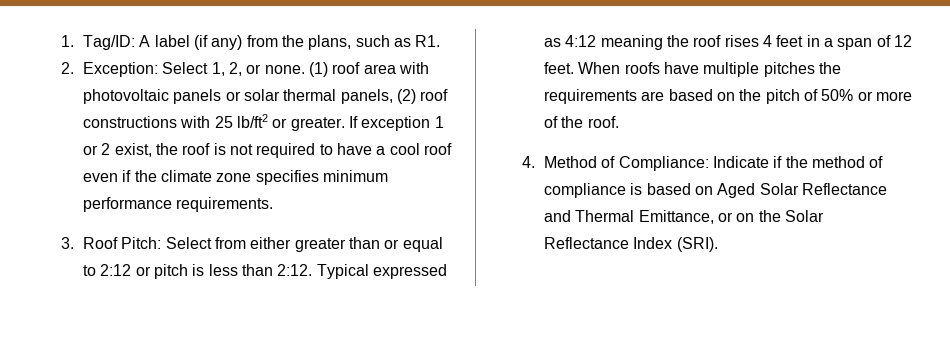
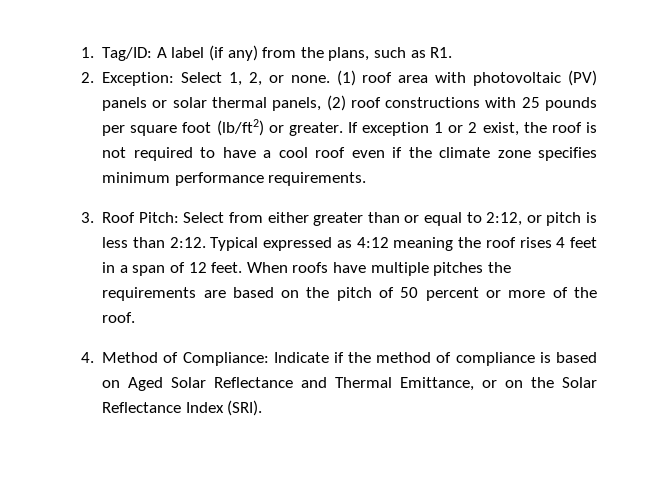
- (1) roof area with photovoltaic panels or solar thermal panels, (2) roof constructions with 25 lb/ft2 or greater.
+ (1) roof area with photovoltaic (PV) panels or solar thermal panels, (2) roof constructions with 25 pounds per square foot (lb/ft2) or greater.
- 3. Roof Pitch: Select from either greater than or equal to 2:12 or pitch is less than 2:12.
+ 3. Roof Pitch: Select from either greater than or equal to 2:12, or pitch is less than 2:12.
- When roofs have multiple pitches the requirements are based on the pitch of 50% or more of the roof.
+ When roofs have multiple pitches the requirements are based on the pitch of 50 percent or more of the roof.

